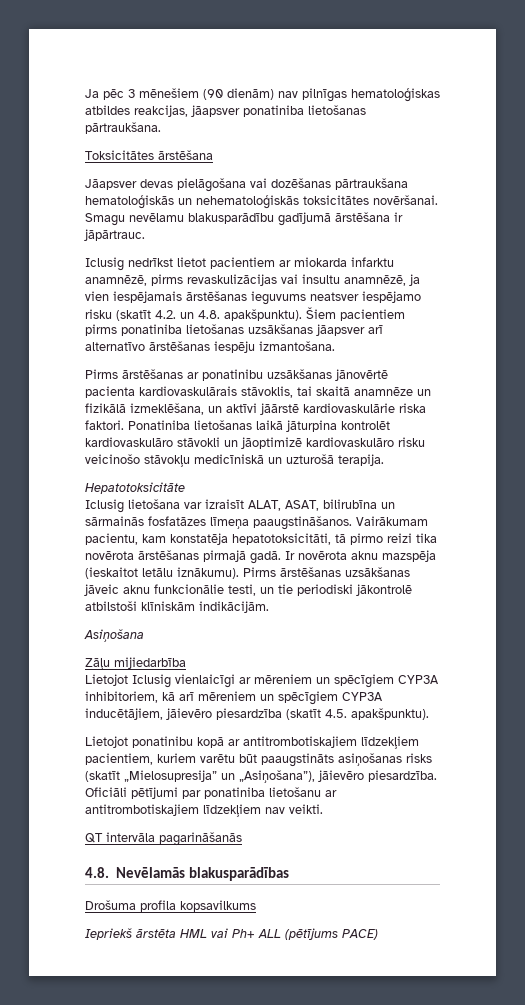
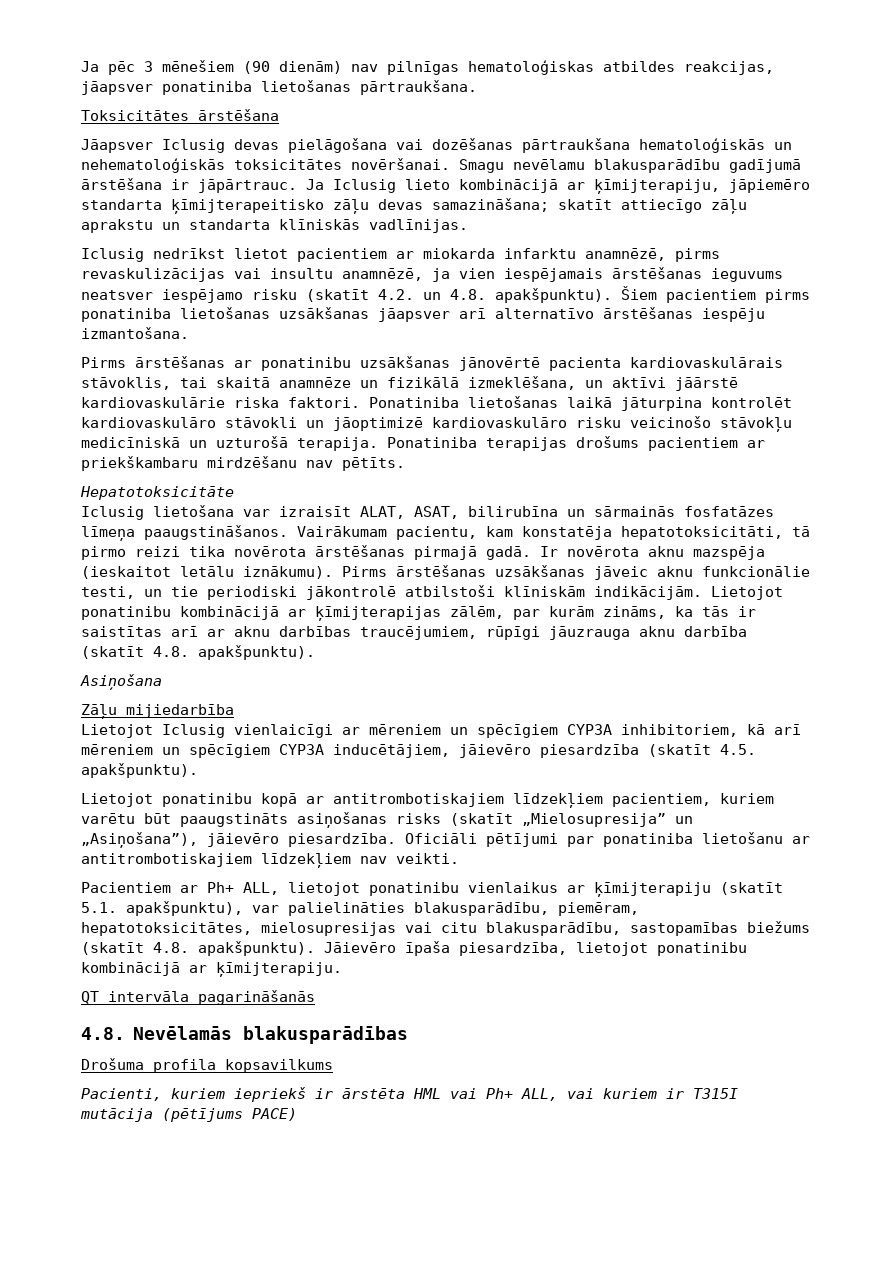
- Jāapsver devas pielāgošana vai dozēšanas pārtraukšana hematoloģiskās un nehematoloģiskās toksicitātes novēršanai.
+ Jāapsver Iclusig devas pielāgošana vai dozēšanas pārtraukšana hematoloģiskās un nehematoloģiskās toksicitātes novēršanai.
+ Ja Iclusig lieto kombinācijā ar ķīmijterapiju, jāpiemēro standarta ķīmijterapeitisko zāļu devas samazināšana; skatīt attiecīgo zāļu aprakstu un standarta klīniskās vadlīnijas.
+ Ponatiniba terapijas drošums pacientiem ar priekškambaru mirdzēšanu nav pētīts.
+ Lietojot ponatinibu kombinācijā ar ķīmijterapijas zālēm, par kurām zināms, ka tās ir saistītas arī ar aknu darbības traucējumiem, rūpīgi jāuzrauga aknu darbība (skatīt 4.8. apakšpunktu).
+ Pacientiem ar Ph+ ALL, lietojot ponatinibu vienlaikus ar ķīmijterapiju (skatīt 5.1. apakšpunktu), var palielināties blakusparādību, piemēram, hepatotoksicitātes, mielosupresijas vai citu blakusparādību, sastopamības biežums (skatīt 4.8. apakšpunktu). Jāievēro īpaša piesardzība, lietojot ponatinibu kombinācijā ar ķīmijterapiju.
- Iepriekš ārstēta HML vai Ph+ ALL (pētījums PACE)
+ Pacienti, kuriem iepriekš ir ārstēta HML vai Ph+ ALL, vai kuriem ir T315I mutācija (pētījums PACE)

